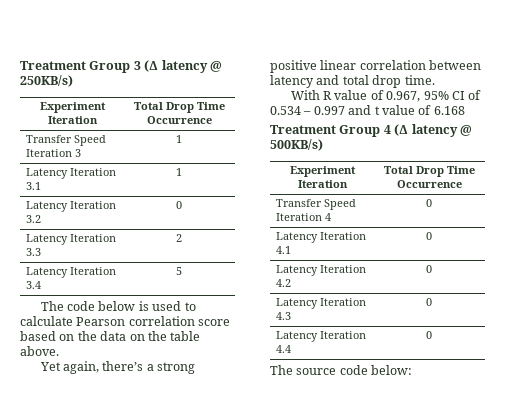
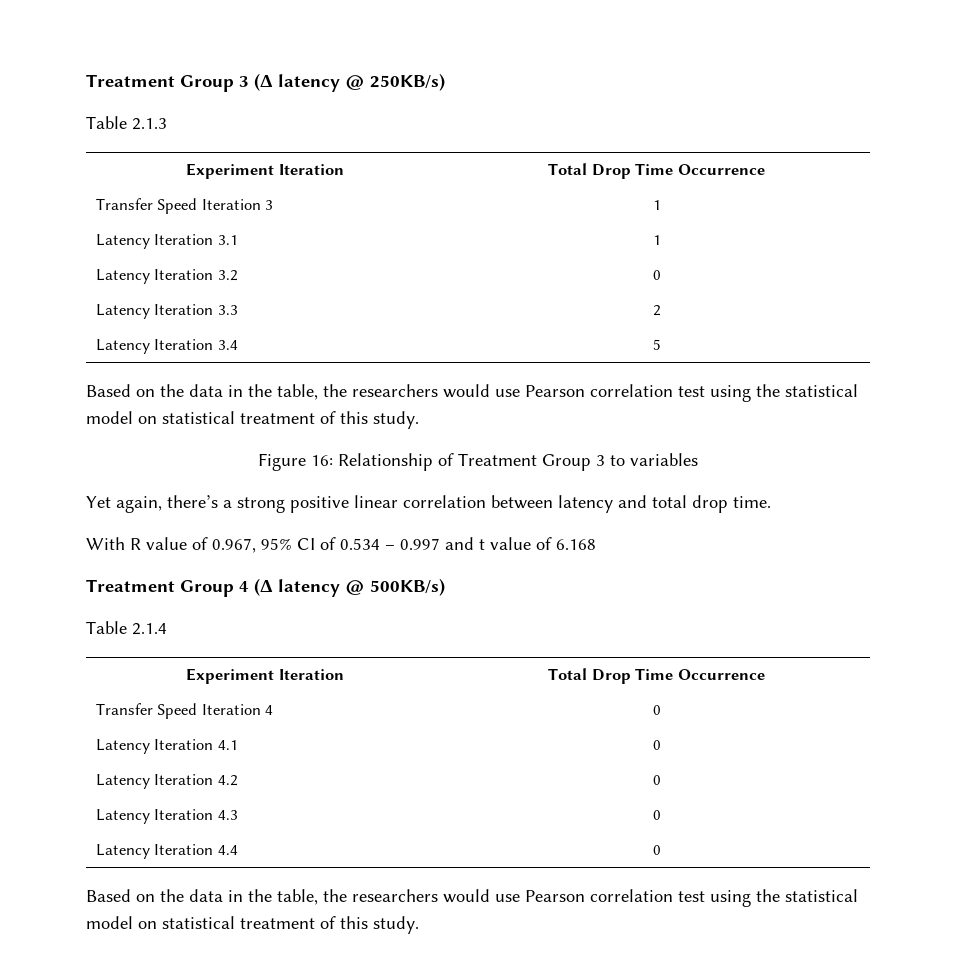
+ Table 2.1.3
  Latency Iteration 3.4 | 5
- The code below is used to calculate Pearson correlation score based on the data on the table above.
+ Based on the data in the table, the researchers would use Pearson correlation test using the statistical model on statistical treatment of this study.
+ Figure 16: Relationship of Treatment Group 3 to variables
+ Table 2.1.4
  Latency Iteration 4.4 | 0
- The source code below:
+ Based on the data in the table, the researchers would use Pearson correlation test using the statistical model on statistical treatment of this study.

